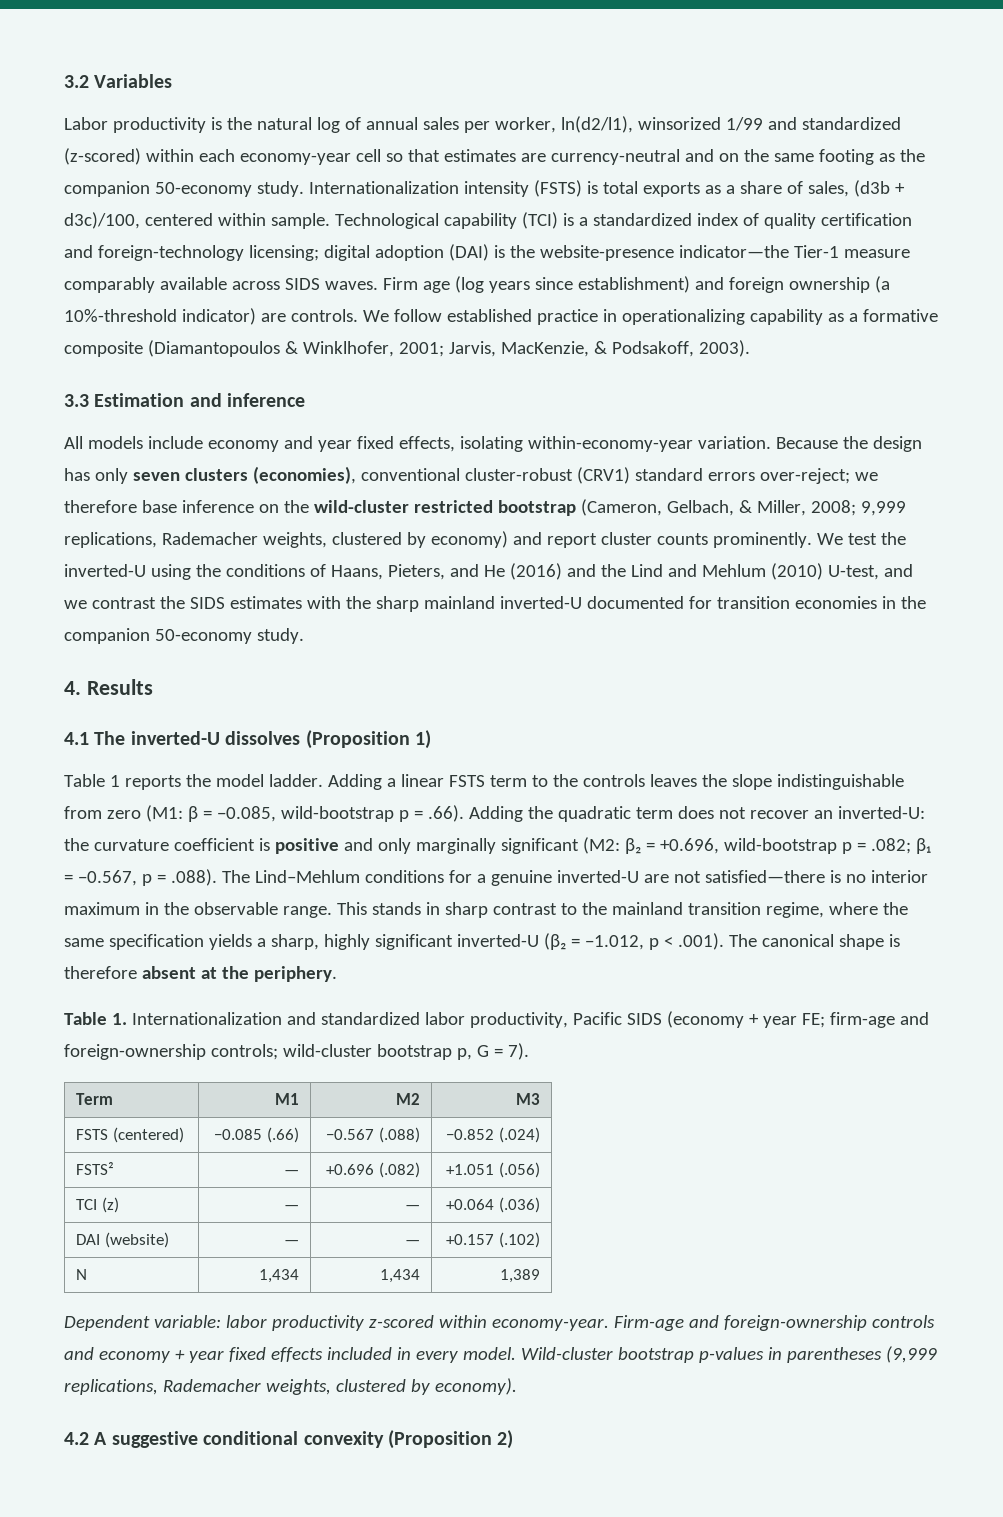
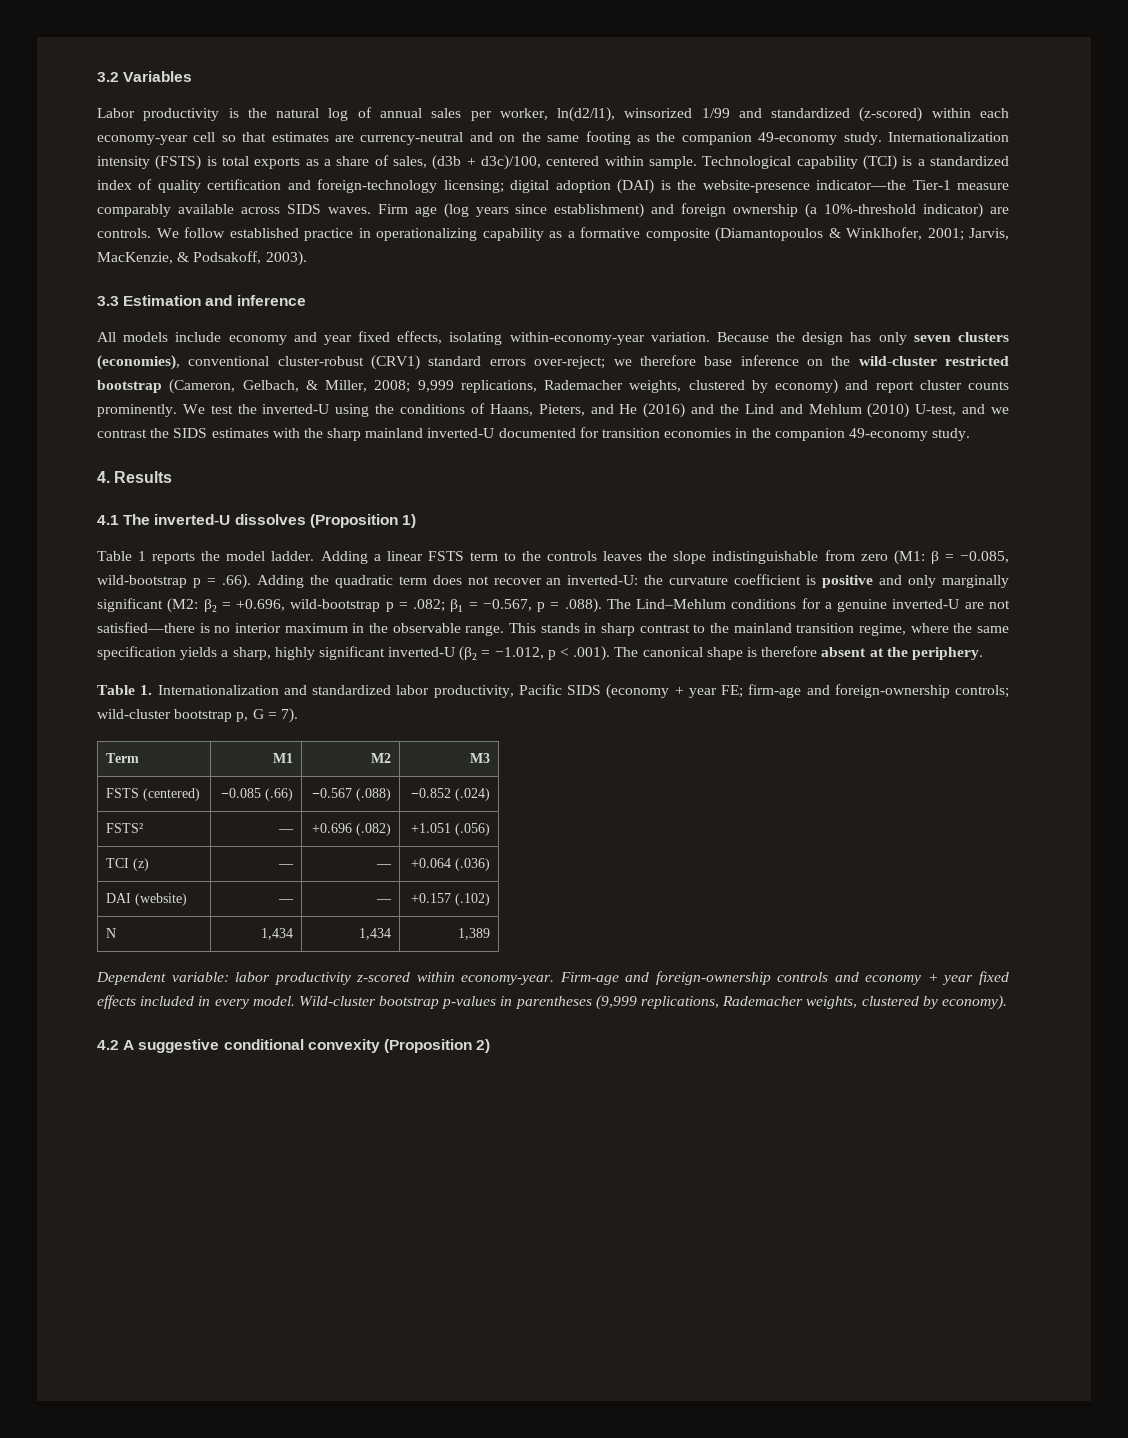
- Labor productivity is the natural log of annual sales per worker, ln(d2/l1), winsorized 1/99 and standardized (z-scored) within each economy-year cell so that estimates are currency-neutral and on the same footing as the companion 50-economy study.
+ Labor productivity is the natural log of annual sales per worker, ln(d2/l1), winsorized 1/99 and standardized (z-scored) within each economy-year cell so that estimates are currency-neutral and on the same footing as the companion 49-economy study.
- We test the inverted-U using the conditions of Haans, Pieters, and He (2016) and the Lind and Mehlum (2010) U-test, and we contrast the SIDS estimates with the sharp mainland inverted-U documented for transition economies in the companion 50-economy study.
+ We test the inverted-U using the conditions of Haans, Pieters, and He (2016) and the Lind and Mehlum (2010) U-test, and we contrast the SIDS estimates with the sharp mainland inverted-U documented for transition economies in the companion 49-economy study.

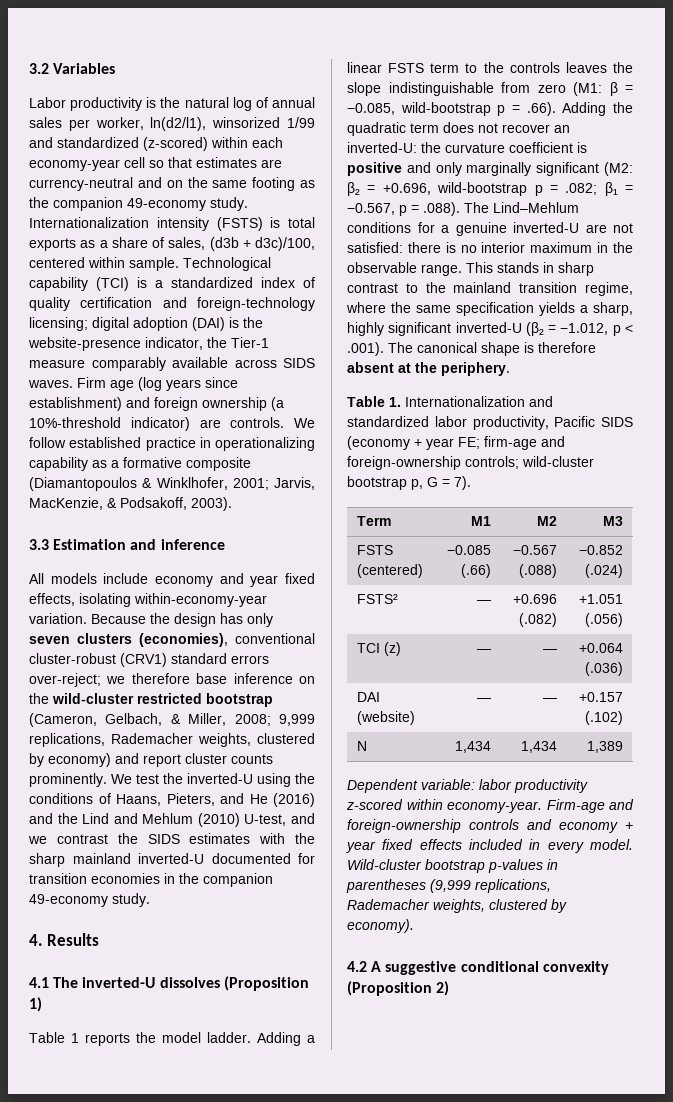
- Technological capability (TCI) is a standardized index of quality certification and foreign-technology licensing; digital adoption (DAI) is the website-presence indicator—the Tier-1 measure comparably available across SIDS waves.
+ Technological capability (TCI) is a standardized index of quality certification and foreign-technology licensing; digital adoption (DAI) is the website-presence indicator, the Tier-1 measure comparably available across SIDS waves.
- β₁ = −0.567, p = .088). The Lind–Mehlum conditions for a genuine inverted-U are not satisfied—there is no interior maximum in the observable range.
+ β₁ = −0.567, p = .088). The Lind–Mehlum conditions for a genuine inverted-U are not satisfied: there is no interior maximum in the observable range.

